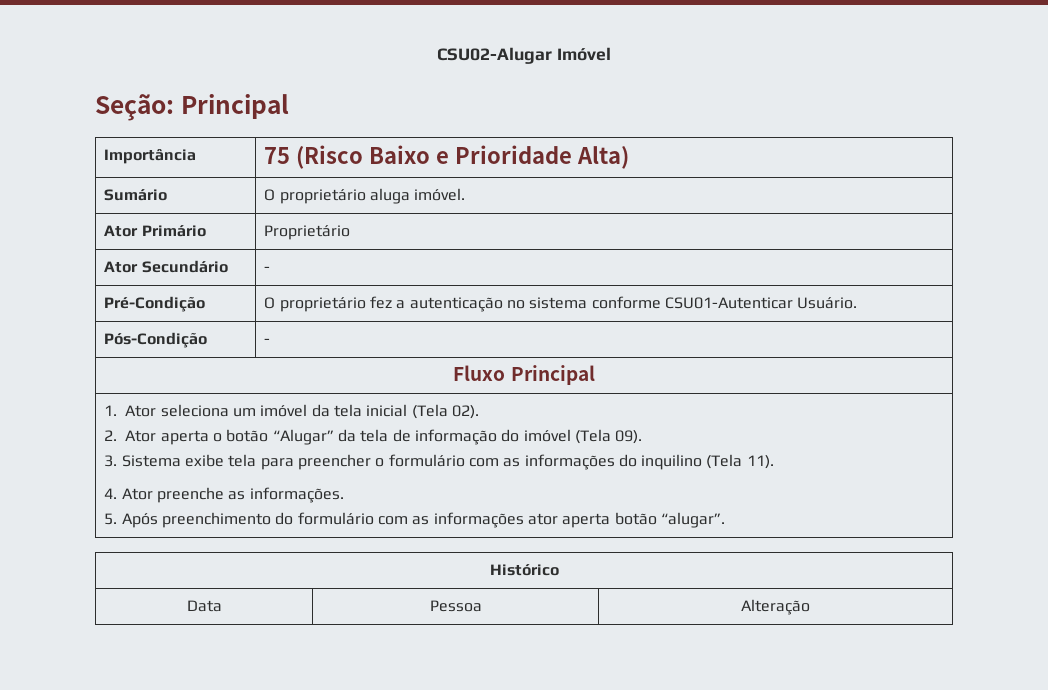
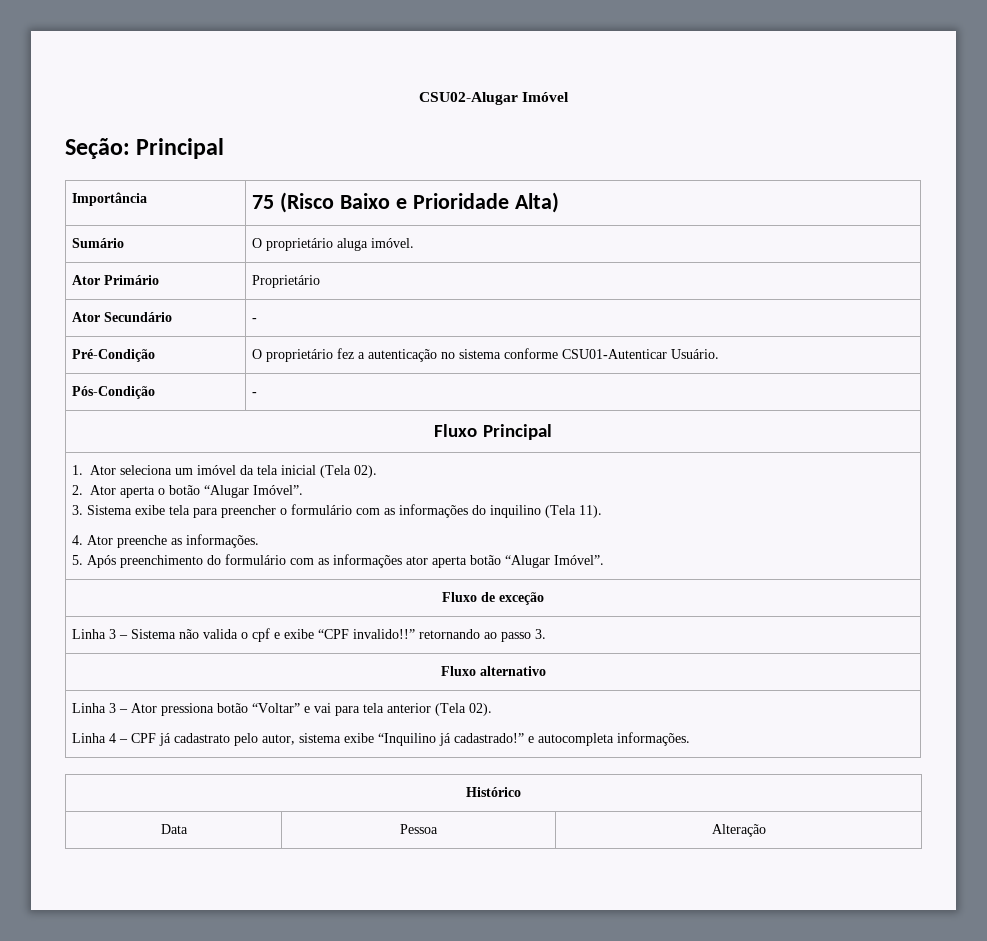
- 2. Ator aperta o botão “Alugar” da tela de informação do imóvel (Tela 09).
+ 2. Ator aperta o botão “Alugar Imóvel”.
- 5. Após preenchimento do formulário com as informações ator aperta botão “alugar”.
+ 5. Após preenchimento do formulário com as informações ator aperta botão “Alugar Imóvel”.
+ Fluxo de exceção
+ Linha 3 – Sistema não valida o cpf e exibe “CPF invalido!!” retornando ao passo 3.
+ Fluxo alternativo
+ Linha 3 – Ator pressiona botão “Voltar” e vai para tela anterior (Tela 02).
+ Linha 4 – CPF já cadastrato pelo autor, sistema exibe “Inquilino já cadastrado!” e autocompleta informações.

